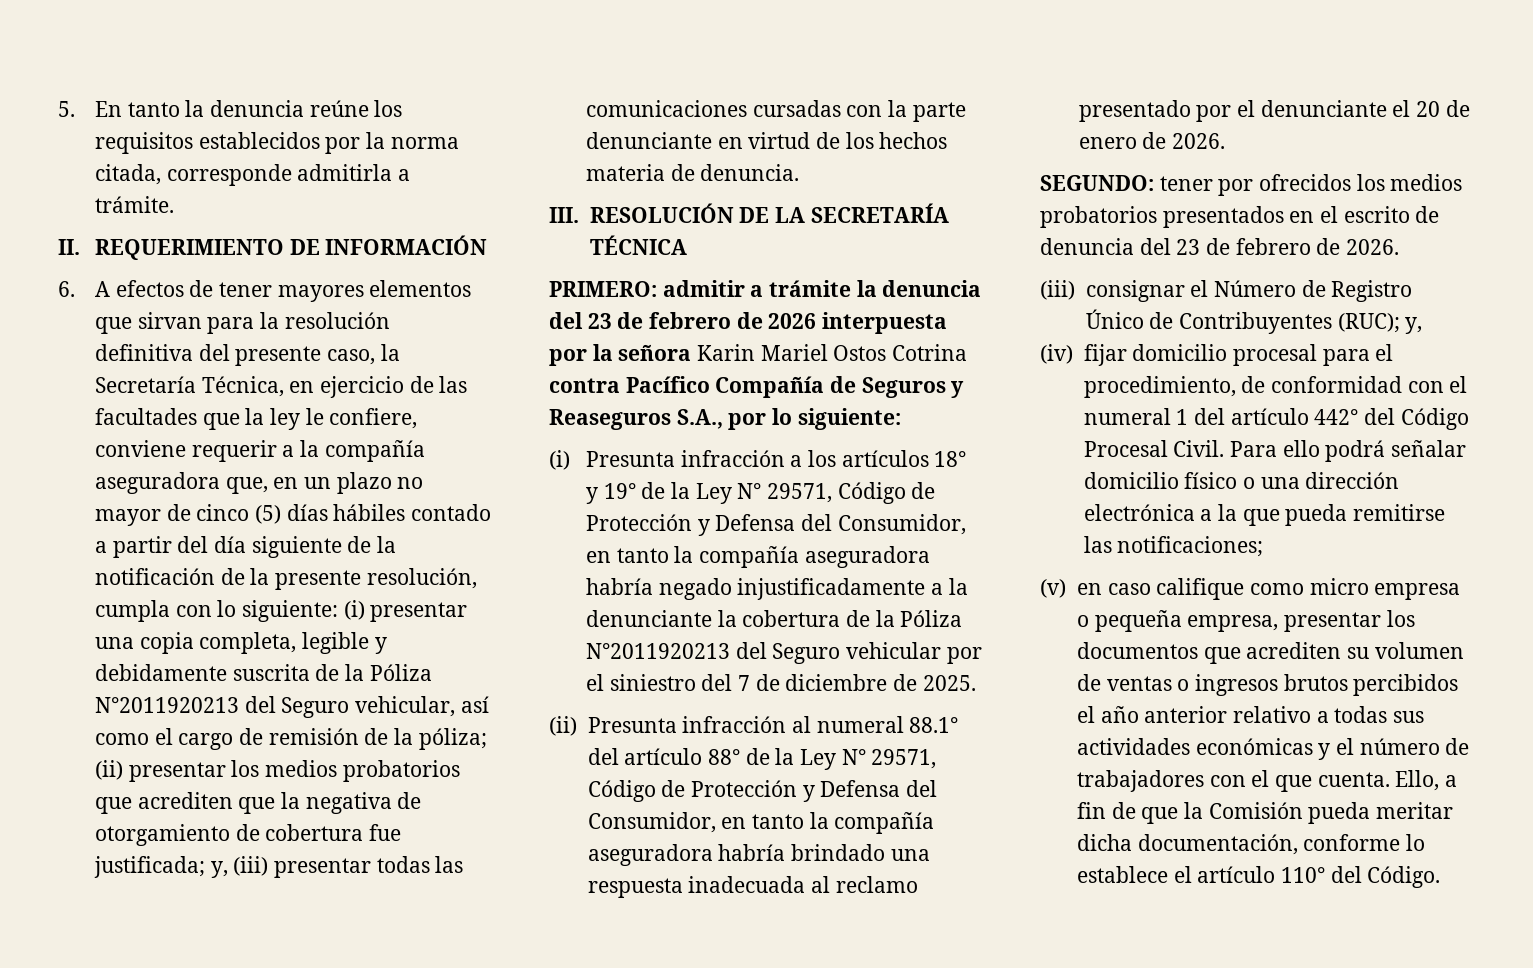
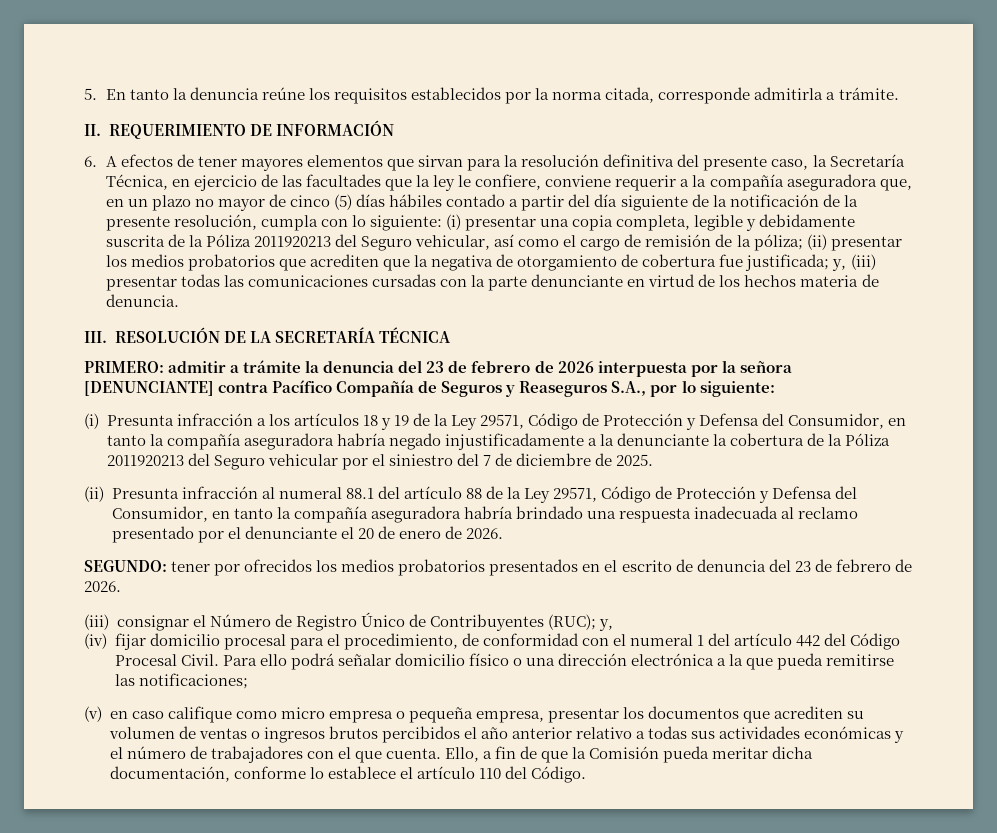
- (i) presentar una copia completa, legible y debidamente suscrita de la Póliza N°2011920213 del Seguro vehicular, así como el cargo de remisión de la póliza;
+ (i) presentar una copia completa, legible y debidamente suscrita de la Póliza 2011920213 del Seguro vehicular, así como el cargo de remisión de la póliza;
- PRIMERO: admitir a trámite la denuncia del 23 de febrero de 2026 interpuesta por la señora Karin Mariel Ostos Cotrina contra Pacífico Compañía de Seguros y Reaseguros S.A., por lo siguiente:
+ PRIMERO: admitir a trámite la denuncia del 23 de febrero de 2026 interpuesta por la señora [DENUNCIANTE] contra Pacífico Compañía de Seguros y Reaseguros S.A., por lo siguiente:
- (i) Presunta infracción a los artículos 18° y 19° de la Ley N° 29571, Código de Protección y Defensa del Consumidor, en tanto la compañía aseguradora habría negado injustificadamente a la denunciante la cobertura de la Póliza N°2011920213 del Seguro vehicular por el siniestro del 7 de diciembre de 2025.
+ (i) Presunta infracción a los artículos 18 y 19 de la Ley 29571, Código de Protección y Defensa del Consumidor, en tanto la compañía aseguradora habría negado injustificadamente a la denunciante la cobertura de la Póliza 2011920213 del Seguro vehicular por el siniestro del 7 de diciembre de 2025.
- (ii) Presunta infracción al numeral 88.1° del artículo 88° de la Ley N° 29571, Código de Protección y Defensa del Consumidor, en tanto la compañía aseguradora habría brindado una respuesta inadecuada al reclamo presentado por el denunciante el 20 de enero de 2026.
+ (ii) Presunta infracción al numeral 88.1 del artículo 88 de la Ley 29571, Código de Protección y Defensa del Consumidor, en tanto la compañía aseguradora habría brindado una respuesta inadecuada al reclamo presentado por el denunciante el 20 de enero de 2026.
- (iv) fijar domicilio procesal para el procedimiento, de conformidad con el numeral 1 del artículo 442° del Código Procesal Civil.
+ (iv) fijar domicilio procesal para el procedimiento, de conformidad con el numeral 1 del artículo 442 del Código Procesal Civil.
- Ello, a fin de que la Comisión pueda meritar dicha documentación, conforme lo establece el artículo 110° del Código.
+ Ello, a fin de que la Comisión pueda meritar dicha documentación, conforme lo establece el artículo 110 del Código.

